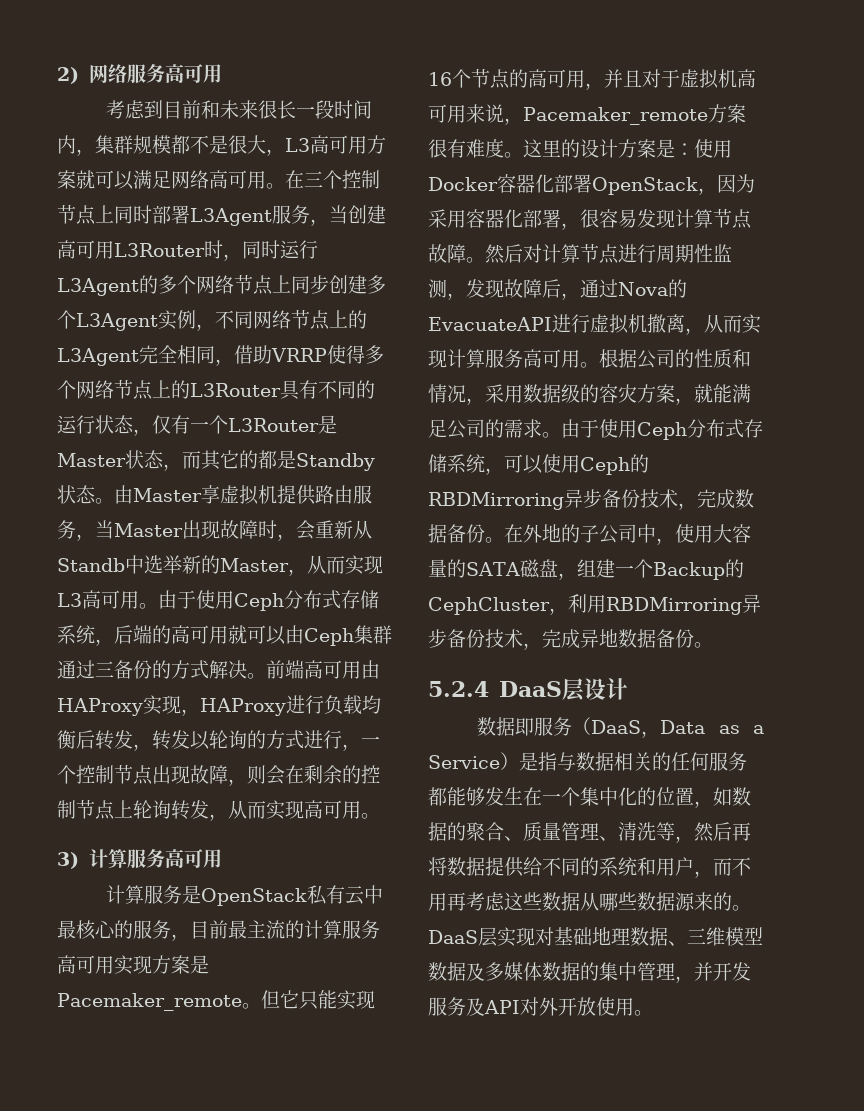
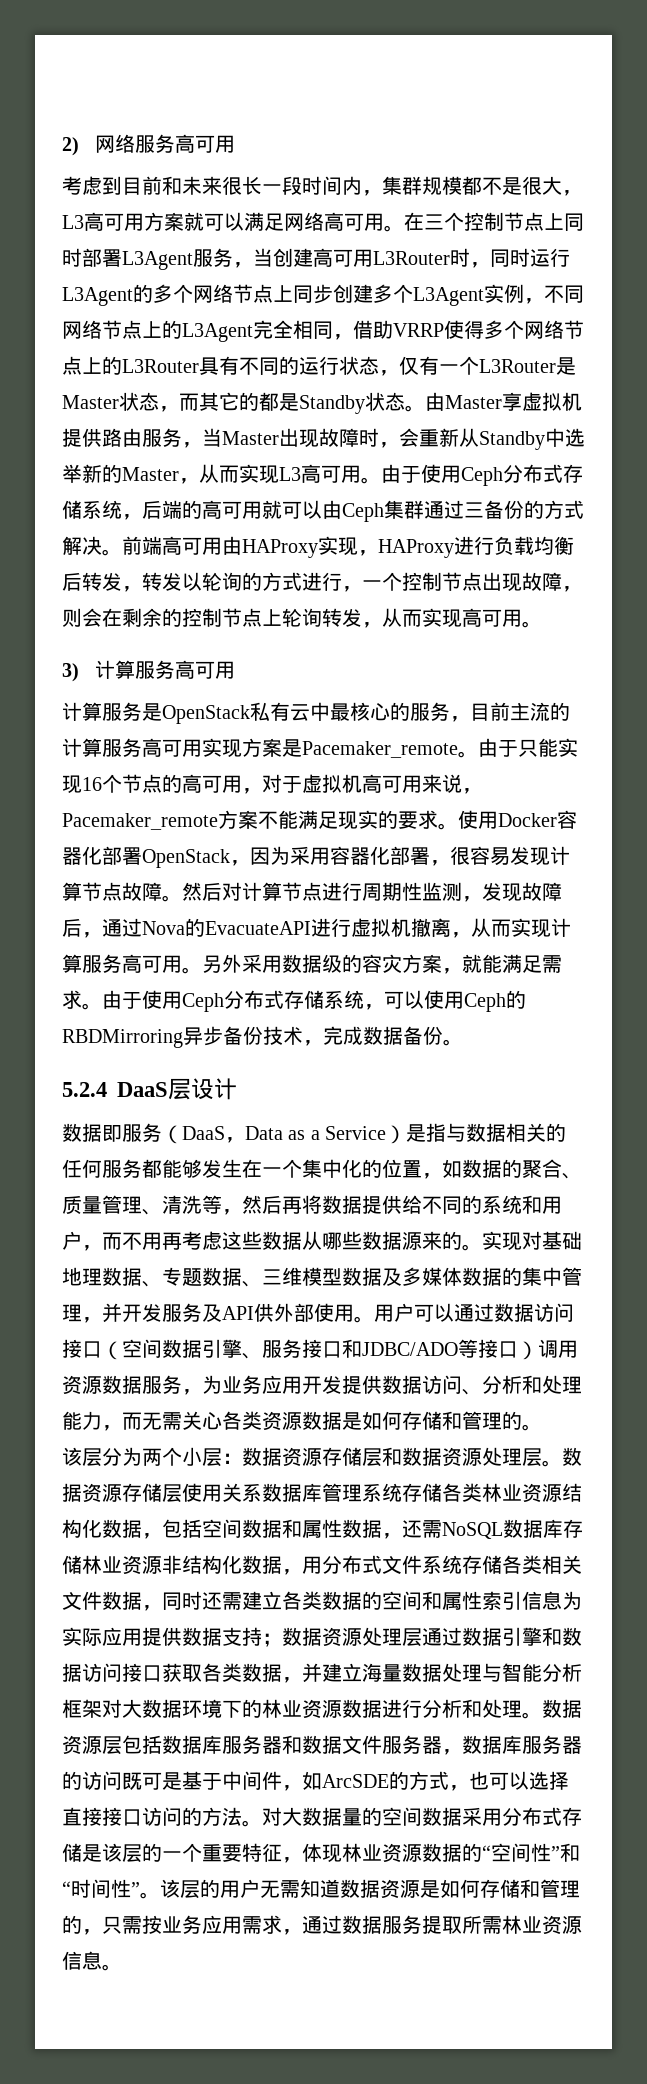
- 由Master享虚拟机提供路由服务，当Master出现故障时，会重新从Standb中选举新的Master，从而实现L3高可用。
+ 由Master享虚拟机提供路由服务，当Master出现故障时，会重新从Standby中选举新的Master，从而实现L3高可用。
- 计算服务是OpenStack私有云中最核心的服务，目前最主流的计算服务高可用实现方案是Pacemaker_remote。
+ 计算服务是OpenStack私有云中最核心的服务，目前主流的计算服务高可用实现方案是Pacemaker_remote。
- 但它只能实现16个节点的高可用，并且对于虚拟机高可用来说，Pacemaker_remote方案很有难度。这里的设计方案是：使用Docker容器化部署OpenStack，因为采用容器化部署，很容易发现计算节点故障。
+ 由于只能实现16个节点的高可用，对于虚拟机高可用来说，Pacemaker_remote方案不能满足现实的要求。使用Docker容器化部署OpenStack，因为采用容器化部署，很容易发现计算节点故障。
- 根据公司的性质和情况，采用数据级的容灾方案，就能满足公司的需求。
+ 另外采用数据级的容灾方案，就能满足需求。
- 在外地的子公司中，使用大容量的SATA磁盘，组建一个Backup的CephCluster，利用RBDMirroring异步备份技术，完成异地数据备份。
- DaaS层实现对基础地理数据、三维模型数据及多媒体数据的集中管理，并开发服务及API对外开放使用。
+ 实现对基础地理数据、专题数据、三维模型数据及多媒体数据的集中管理，并开发服务及API供外部使用。用户可以通过数据访问接口（空间数据引擎、服务接口和JDBC/ADO等接口）调用资源数据服务，为业务应用开发提供数据访问、分析和处理能力，而无需关心各类资源数据是如何存储和管理的。
+ 该层分为两个小层：数据资源存储层和数据资源处理层。数据资源存储层使用关系数据库管理系统存储各类林业资源结构化数据，包括空间数据和属性数据，还需NoSQL数据库存储林业资源非结构化数据，用分布式文件系统存储各类相关文件数据，同时还需建立各类数据的空间和属性索引信息为实际应用提供数据支持；数据资源处理层通过数据引擎和数据访问接口获取各类数据，并建立海量数据处理与智能分析框架对大数据环境下的林业资源数据进行分析和处理。数据资源层包括数据库服务器和数据文件服务器，数据库服务器的访问既可是基于中间件，如ArcSDE的方式，也可以选择直接接口访问的方法。对大数据量的空间数据采用分布式存储是该层的一个重要特征，体现林业资源数据的“空间性”和“时间性”。该层的用户无需知道数据资源是如何存储和管理的，只需按业务应用需求，通过数据服务提取所需林业资源信息。

